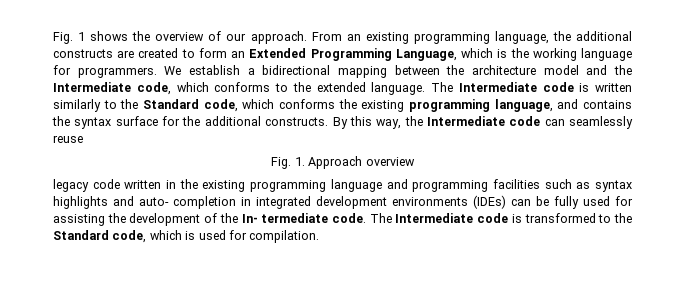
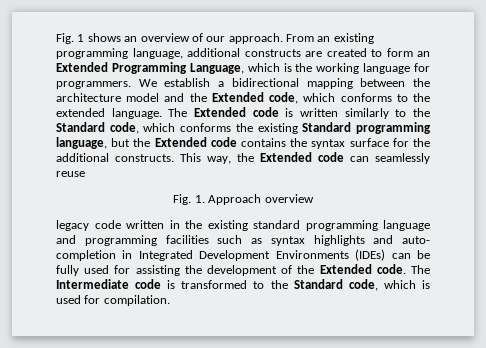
- Fig. 1 shows the overview of our approach.
+ Fig. 1 shows an overview of our approach.
- From an existing programming language, the additional constructs are created to form an Extended Programming Language, which is the working language for programmers.
+ From an existing programming language, additional constructs are created to form an Extended Programming Language, which is the working language for programmers.
- We establish a bidirectional mapping between the architecture model and the Intermediate code, which conforms to the extended language.
+ We establish a bidirectional mapping between the architecture model and the Extended code, which conforms to the extended language.
- The Intermediate code is written similarly to the Standard code, which conforms the existing programming language, and contains the syntax surface for the additional constructs.
+ The Extended code is written similarly to the Standard code, which conforms the existing Standard programming language, but the Extended code contains the syntax surface for the additional constructs.
- By this way, the Intermediate code can seamlessly reuse
+ This way, the Extended code can seamlessly reuse
- legacy code written in the existing programming language and programming facilities such as syntax highlights and auto- completion in integrated development environments (IDEs) can be fully used for assisting the development of the In- termediate code.
+ legacy code written in the existing standard programming language and programming facilities such as syntax highlights and auto- completion in Integrated Development Environments (IDEs) can be fully used for assisting the development of the Extended code.

